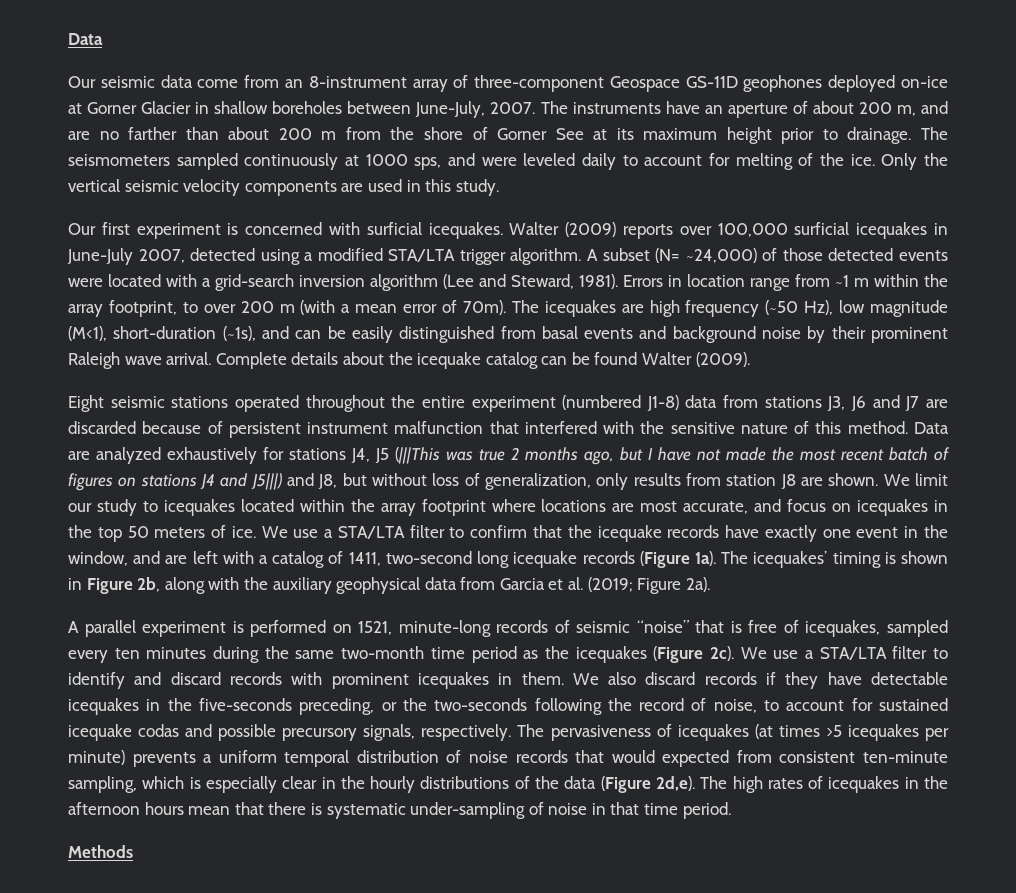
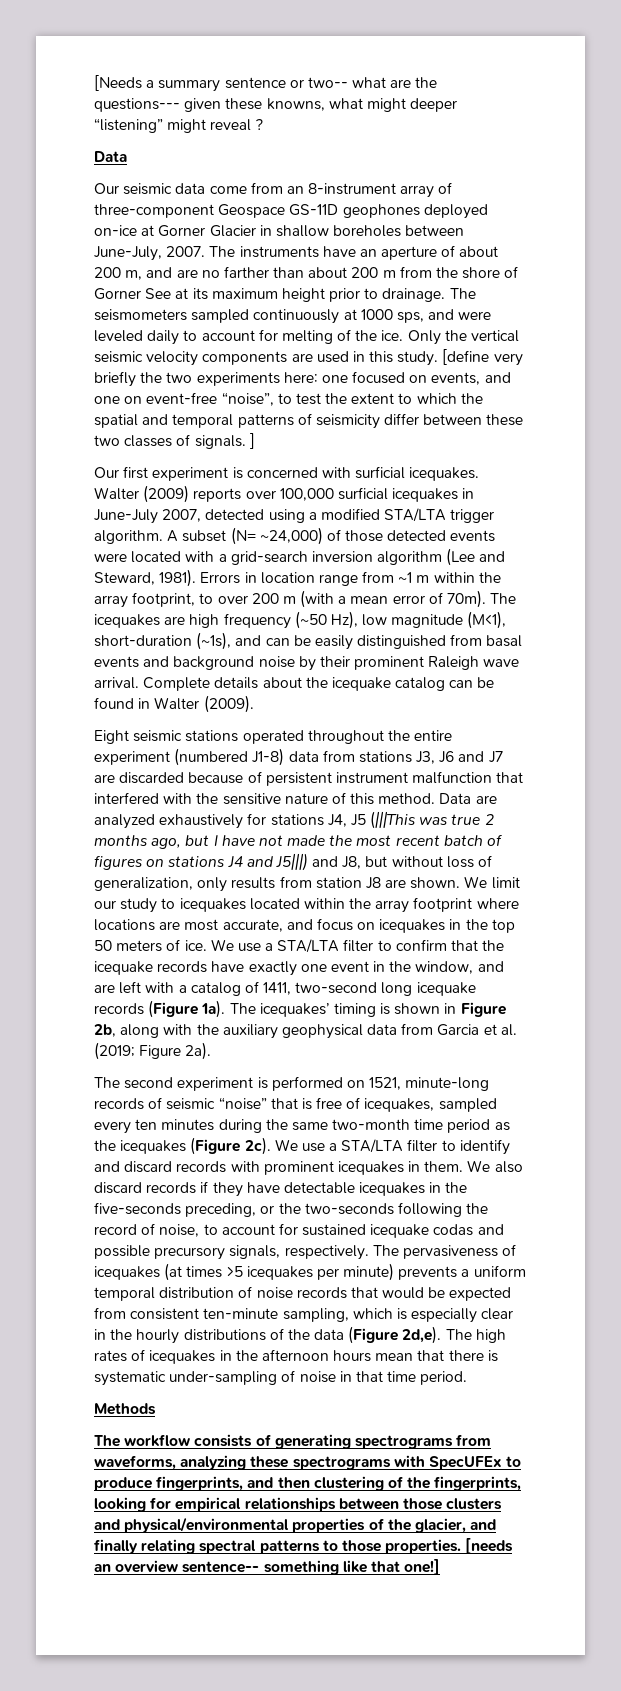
+ [Needs a summary sentence or two-- what are the questions--- given these knowns, what might deeper “listening” might reveal ?
+ [define very briefly the two experiments here: one focused on events, and one on event-free “noise”, to test the extent to which the spatial and temporal patterns of seismicity differ between these two classes of signals. ]
- Complete details about the icequake catalog can be found Walter (2009).
+ Complete details about the icequake catalog can be found in Walter (2009).
- A parallel experiment is performed on 1521, minute-long records of seismic “noise” that is free of icequakes, sampled every ten minutes during the same two-month time period as the icequakes (Figure 2c).
+ The second experiment is performed on 1521, minute-long records of seismic “noise” that is free of icequakes, sampled every ten minutes during the same two-month time period as the icequakes (Figure 2c).
- The pervasiveness of icequakes (at times >5 icequakes per minute) prevents a uniform temporal distribution of noise records that would expected from consistent ten-minute sampling, which is especially clear in the hourly distributions of the data (Figure 2d,e).
+ The pervasiveness of icequakes (at times >5 icequakes per minute) prevents a uniform temporal distribution of noise records that would be expected from consistent ten-minute sampling, which is especially clear in the hourly distributions of the data (Figure 2d,e).
+ The workflow consists of generating spectrograms from waveforms, analyzing these spectrograms with SpecUFEx to produce fingerprints, and then clustering of the fingerprints, looking for empirical relationships between those clusters and physical/environmental properties of the glacier, and finally relating spectral patterns to those properties. [needs an overview sentence-- something like that one!]

